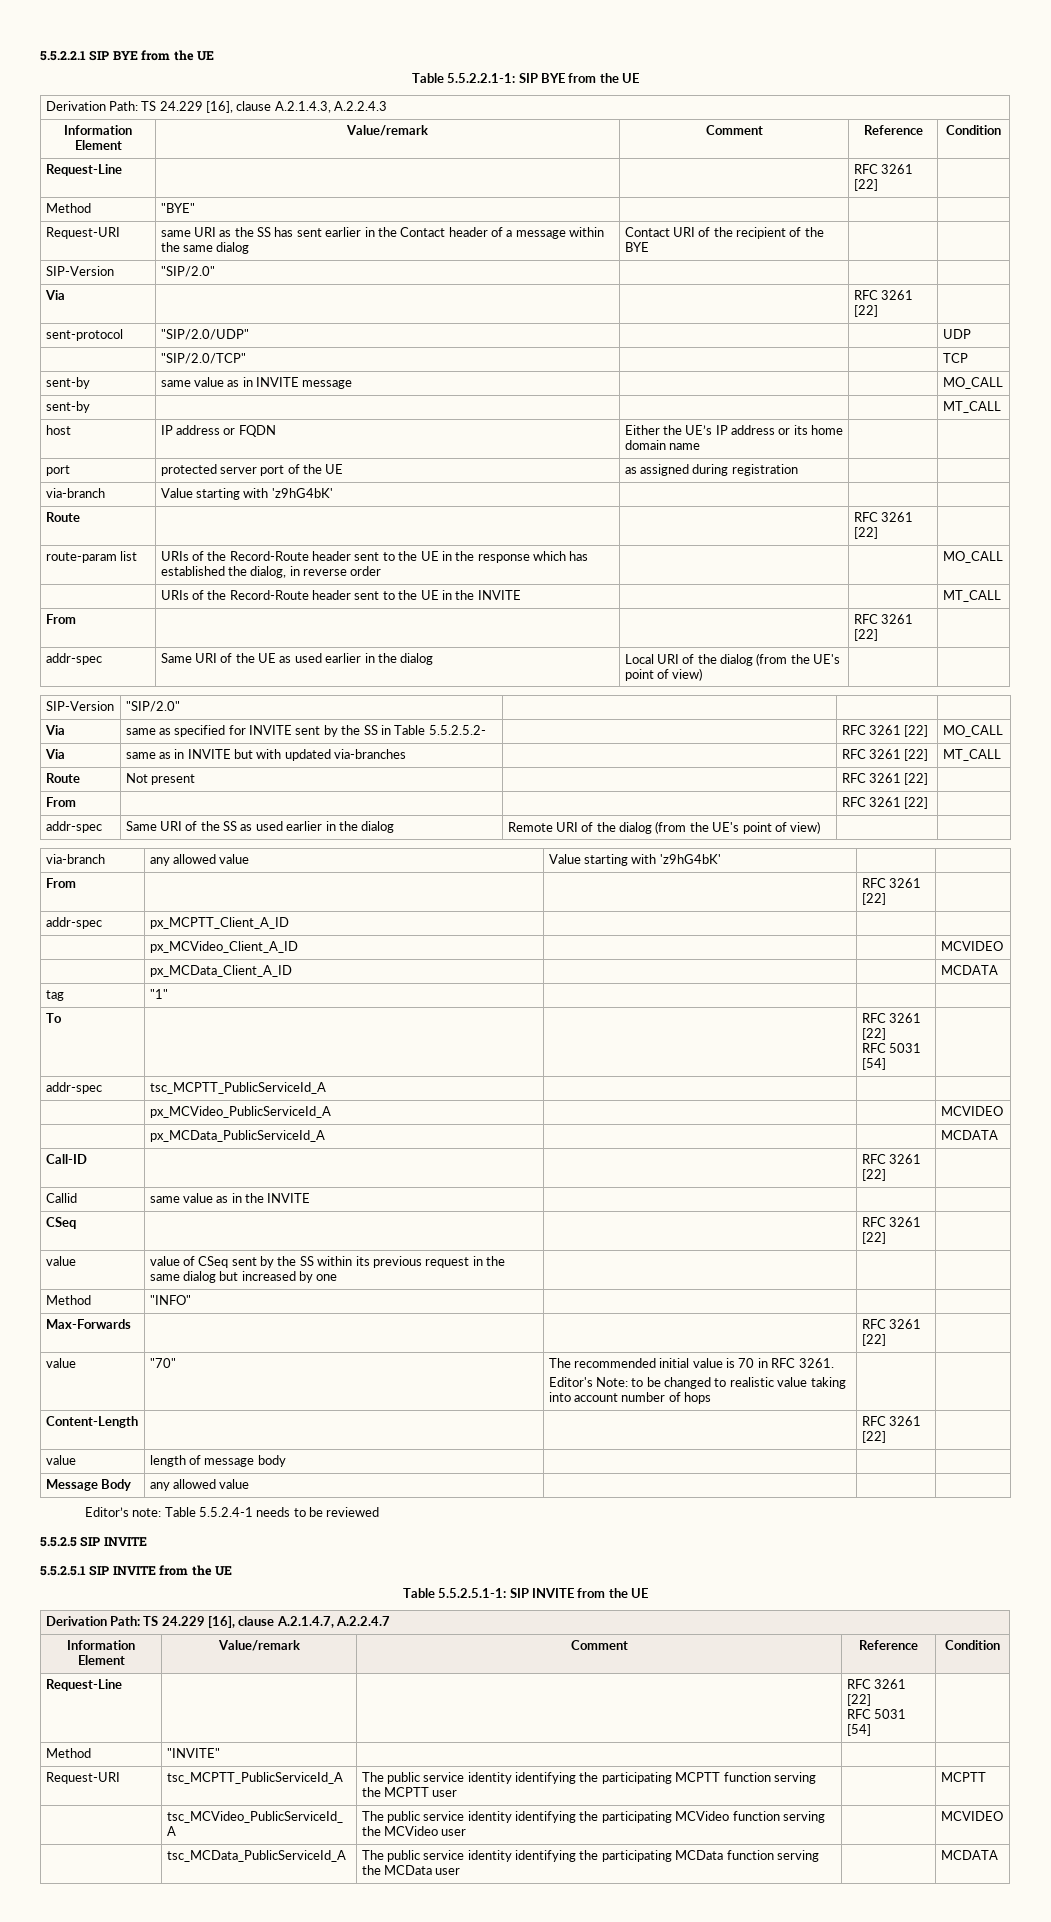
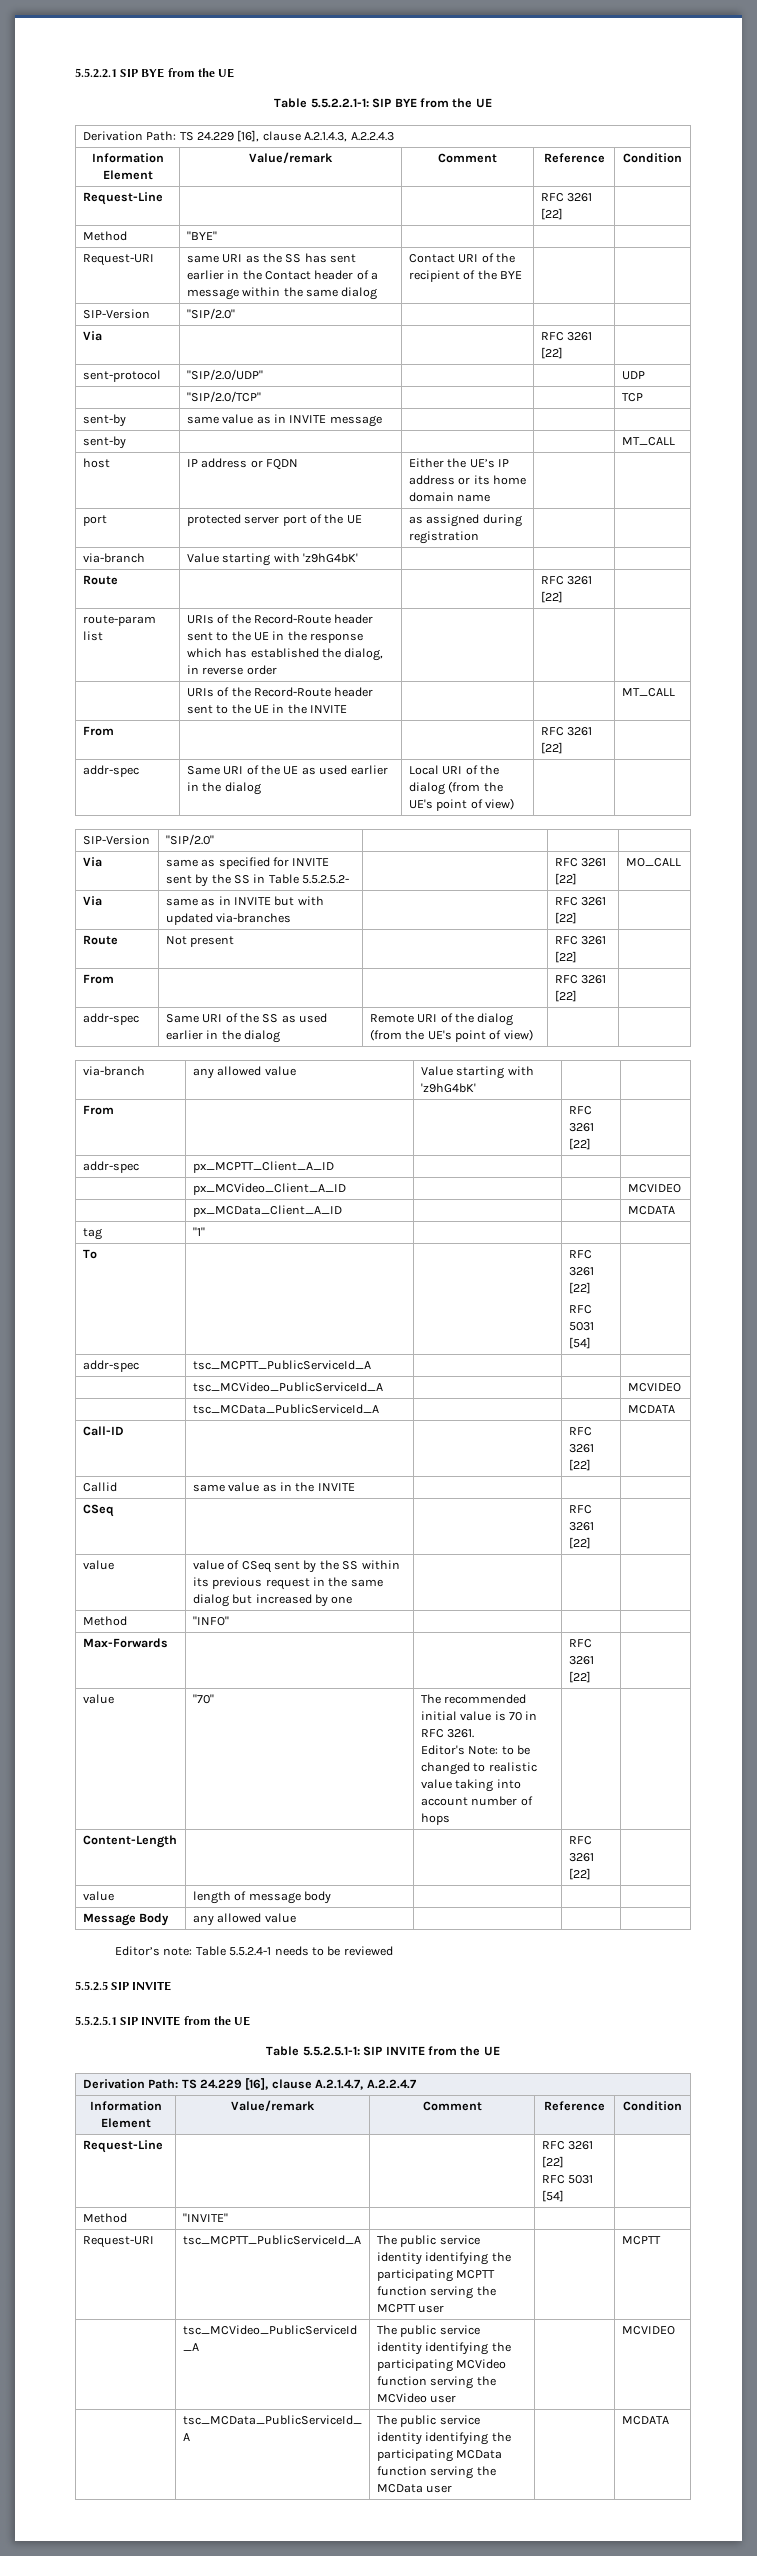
- sent-by | same value as in INVITE message | | | MO_CALL
+ sent-by | same value as in INVITE message | | |
- route-param list | URIs of the Record-Route header sent to the UE in the response which has established the dialog, in reverse order | | | MO_CALL
+ route-param list | URIs of the Record-Route header sent to the UE in the response which has established the dialog, in reverse order | | |
- Via | same as in INVITE but with updated via-branches | | RFC 3261 [22] | MT_CALL
+ Via | same as in INVITE but with updated via-branches | | RFC 3261 [22] |
- | px_MCVideo_PublicServiceId_A | | | MCVIDEO
- | px_MCData_PublicServiceId_A | | | MCDATA
+ | tsc_MCVideo_PublicServiceId_A | | | MCVIDEO
+ | tsc_MCData_PublicServiceId_A | | | MCDATA

